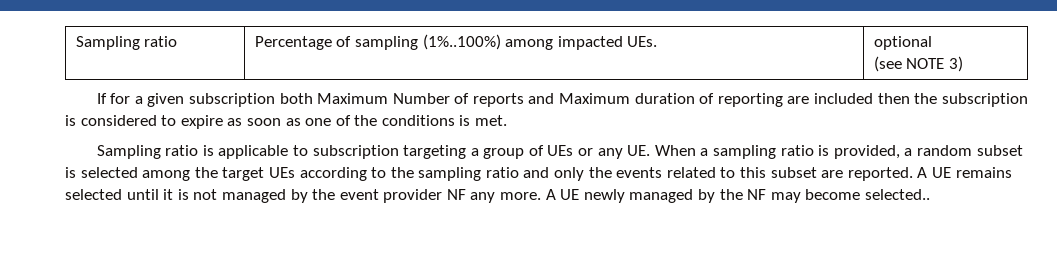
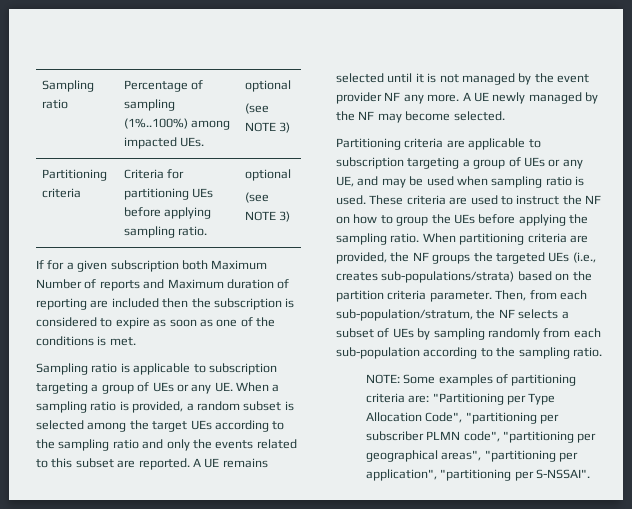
+ Partitioning criteria | Criteria for partitioning UEs before applying sampling ratio. | optional
+ (see NOTE 3)
- A UE newly managed by the NF may become selected..
+ A UE newly managed by the NF may become selected.
+ Partitioning criteria are applicable to subscription targeting a group of UEs or any UE, and may be used when sampling ratio is used. These criteria are used to instruct the NF on how to group the UEs before applying the sampling ratio. When partitioning criteria are provided, the NF groups the targeted UEs (i.e., creates sub-populations/strata) based on the partition criteria parameter. Then, from each sub-population/stratum, the NF selects a subset of UEs by sampling randomly from each sub-population according to the sampling ratio.
+ NOTE: Some examples of partitioning criteria are: "Partitioning per Type Allocation Code", "partitioning per subscriber PLMN code", "partitioning per geographical areas", "partitioning per application", "partitioning per S-NSSAI".

